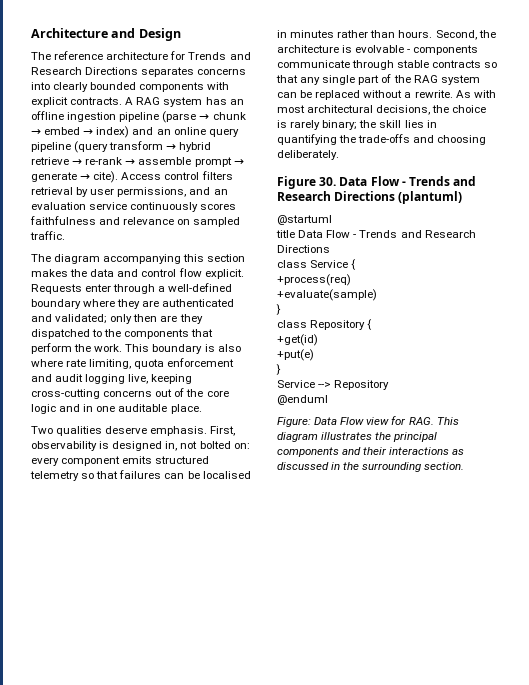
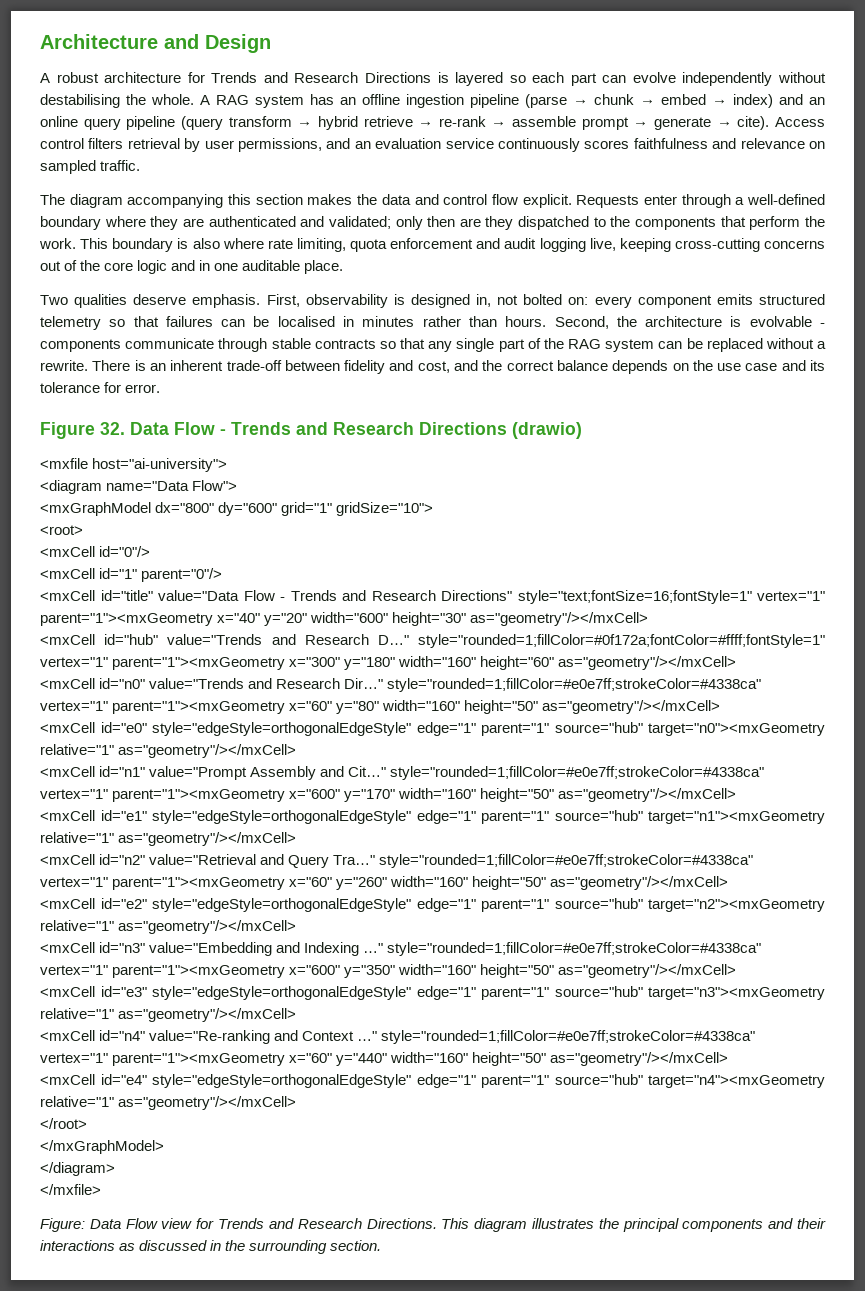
- The reference architecture for Trends and Research Directions separates concerns into clearly bounded components with explicit contracts.
+ A robust architecture for Trends and Research Directions is layered so each part can evolve independently without destabilising the whole.
- As with most architectural decisions, the choice is rarely binary; the skill lies in quantifying the trade-offs and choosing deliberately.
+ There is an inherent trade-off between fidelity and cost, and the correct balance depends on the use case and its tolerance for error.
- Figure 30. Data Flow - Trends and Research Directions (plantuml)
- @startuml
- title Data Flow - Trends and Research Directions
- class Service {
- +process(req)
- +evaluate(sample)
- }
- class Repository {
- +get(id)
- +put(e)
- }
- Service --> Repository
- @enduml
+ Figure 32. Data Flow - Trends and Research Directions (drawio)
+ <mxfile host="ai-university">
+ <diagram name="Data Flow">
+ <mxGraphModel dx="800" dy="600" grid="1" gridSize="10">
+ <root>
+ <mxCell id="0"/>
+ <mxCell id="1" parent="0"/>
+ <mxCell id="title" value="Data Flow - Trends and Research Directions" style="text;fontSize=16;fontStyle=1" vertex="1" parent="1"><mxGeometry x="40" y="20" width="600" height="30" as="geometry"/></mxCell>
+ <mxCell id="hub" value="Trends and Research D…" style="rounded=1;fillColor=#0f172a;fontColor=#ffff;fontStyle=1" vertex="1" parent="1"><mxGeometry x="300" y="180" width="160" height="60" as="geometry"/></mxCell>
+ <mxCell id="n0" value="Trends and Research Dir…" style="rounded=1;fillColor=#e0e7ff;strokeColor=#4338ca" vertex="1" parent="1"><mxGeometry x="60" y="80" width="160" height="50" as="geometry"/></mxCell>
+ <mxCell id="e0" style="edgeStyle=orthogonalEdgeStyle" edge="1" parent="1" source="hub" target="n0"><mxGeometry relative="1" as="geometry"/></mxCell>
+ <mxCell id="n1" value="Prompt Assembly and Cit…" style="rounded=1;fillColor=#e0e7ff;strokeColor=#4338ca" vertex="1" parent="1"><mxGeometry x="600" y="170" width="160" height="50" as="geometry"/></mxCell>
+ <mxCell id="e1" style="edgeStyle=orthogonalEdgeStyle" edge="1" parent="1" source="hub" target="n1"><mxGeometry relative="1" as="geometry"/></mxCell>
+ <mxCell id="n2" value="Retrieval and Query Tra…" style="rounded=1;fillColor=#e0e7ff;strokeColor=#4338ca" vertex="1" parent="1"><mxGeometry x="60" y="260" width="160" height="50" as="geometry"/></mxCell>
+ <mxCell id="e2" style="edgeStyle=orthogonalEdgeStyle" edge="1" parent="1" source="hub" target="n2"><mxGeometry relative="1" as="geometry"/></mxCell>
+ <mxCell id="n3" value="Embedding and Indexing …" style="rounded=1;fillColor=#e0e7ff;strokeColor=#4338ca" vertex="1" parent="1"><mxGeometry x="600" y="350" width="160" height="50" as="geometry"/></mxCell>
+ <mxCell id="e3" style="edgeStyle=orthogonalEdgeStyle" edge="1" parent="1" source="hub" target="n3"><mxGeometry relative="1" as="geometry"/></mxCell>
+ <mxCell id="n4" value="Re-ranking and Context …" style="rounded=1;fillColor=#e0e7ff;strokeColor=#4338ca" vertex="1" parent="1"><mxGeometry x="60" y="440" width="160" height="50" as="geometry"/></mxCell>
+ <mxCell id="e4" style="edgeStyle=orthogonalEdgeStyle" edge="1" parent="1" source="hub" target="n4"><mxGeometry relative="1" as="geometry"/></mxCell>
+ </root>
+ </mxGraphModel>
+ </diagram>
+ </mxfile>
- Figure: Data Flow view for RAG. This diagram illustrates the principal components and their interactions as discussed in the surrounding section.
+ Figure: Data Flow view for Trends and Research Directions. This diagram illustrates the principal components and their interactions as discussed in the surrounding section.

